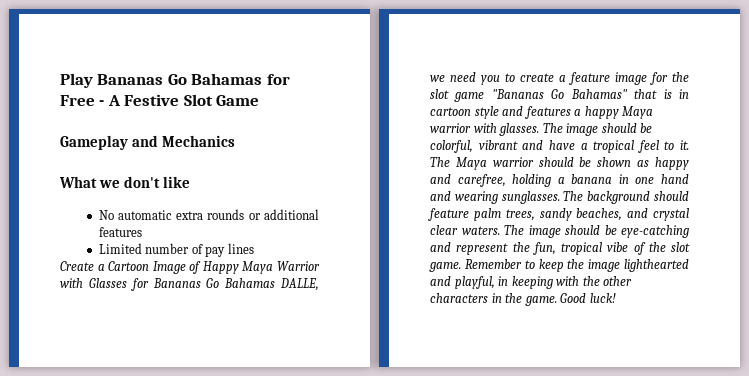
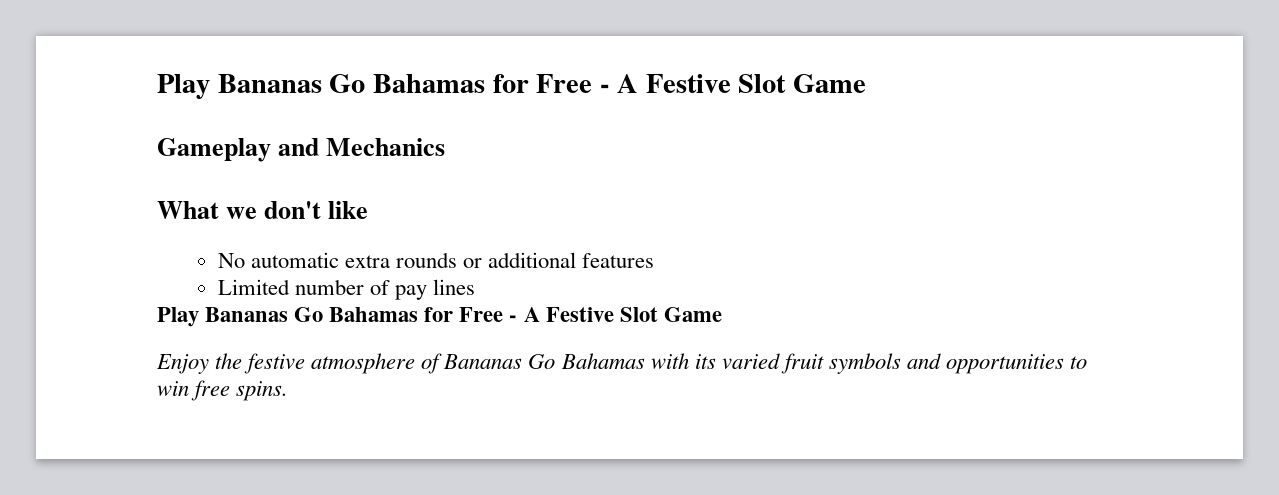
  Limited number of pay lines
- Create a Cartoon Image of Happy Maya Warrior with Glasses for Bananas Go Bahamas DALLE, we need you to create a feature image for the slot game "Bananas Go Bahamas" that is in cartoon style and features a happy Maya warrior with glasses. The image should be colorful, vibrant and have a tropical feel to it. The Maya warrior should be shown as happy and carefree, holding a banana in one hand and wearing sunglasses. The background should feature palm trees, sandy beaches, and crystal clear waters. The image should be eye-catching and represent the fun, tropical vibe of the slot game. Remember to keep the image lighthearted and playful, in keeping with the other characters in the game. Good luck!
+ Play Bananas Go Bahamas for Free - A Festive Slot Game
+ Enjoy the festive atmosphere of Bananas Go Bahamas with its varied fruit symbols and opportunities to win free spins.

